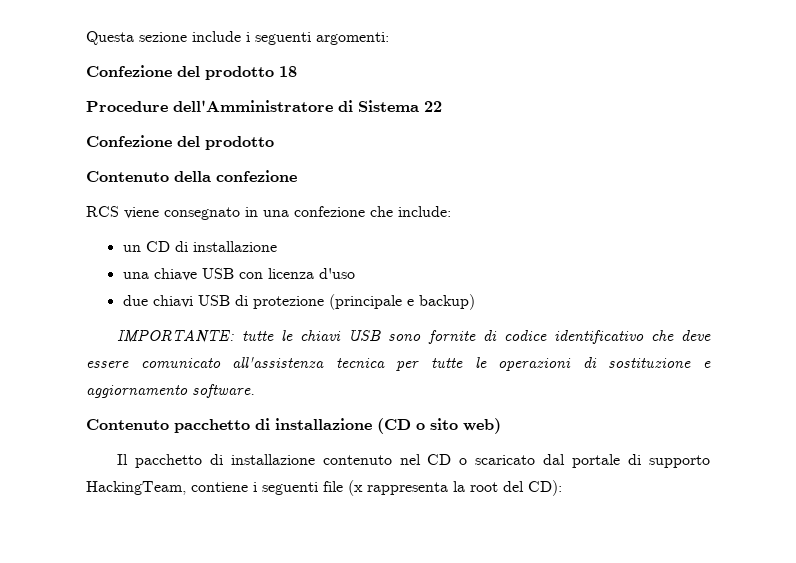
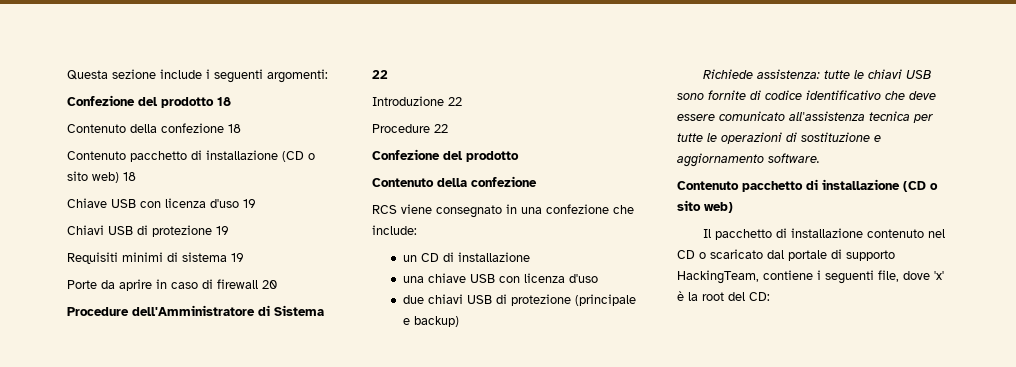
+ Contenuto della confezione 18
+ Contenuto pacchetto di installazione (CD o sito web) 18
+ Chiave USB con licenza d'uso 19
+ Chiavi USB di protezione 19
+ Requisiti minimi di sistema 19
+ Porte da aprire in caso di firewall 20
+ Introduzione 22
+ Procedure 22
- IMPORTANTE: tutte le chiavi USB sono fornite di codice identificativo che deve essere comunicato all'assistenza tecnica per tutte le operazioni di sostituzione e aggiornamento software.
+ Richiede assistenza: tutte le chiavi USB sono fornite di codice identificativo che deve essere comunicato all'assistenza tecnica per tutte le operazioni di sostituzione e aggiornamento software.
- Il pacchetto di installazione contenuto nel CD o scaricato dal portale di supporto HackingTeam, contiene i seguenti file (x rappresenta la root del CD):
+ Il pacchetto di installazione contenuto nel CD o scaricato dal portale di supporto HackingTeam, contiene i seguenti file, dove 'x' è la root del CD:

